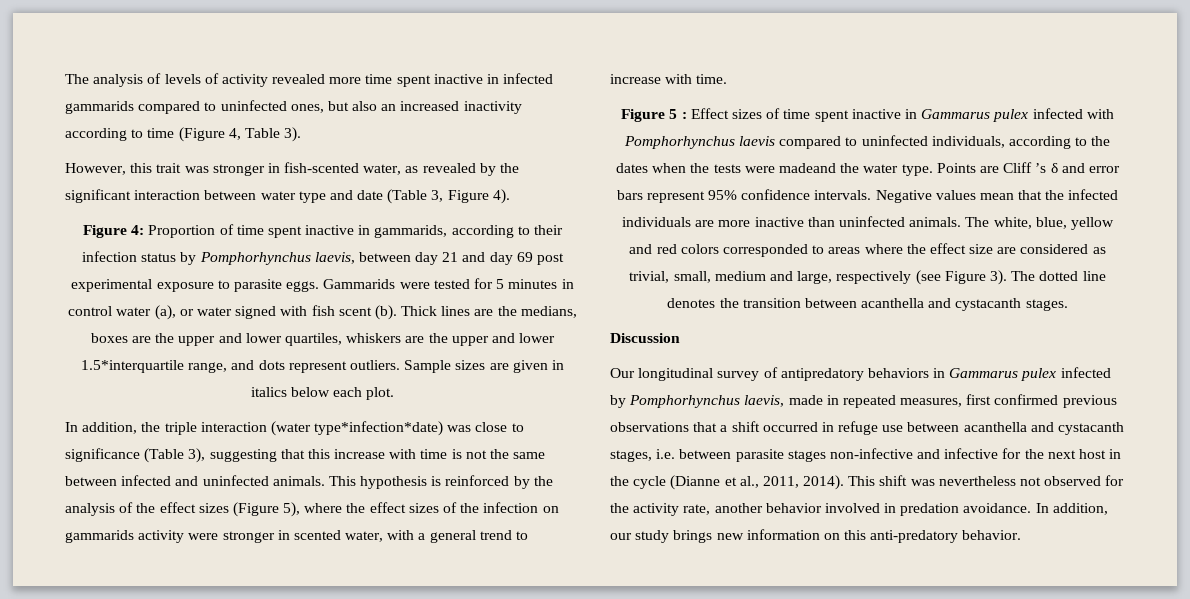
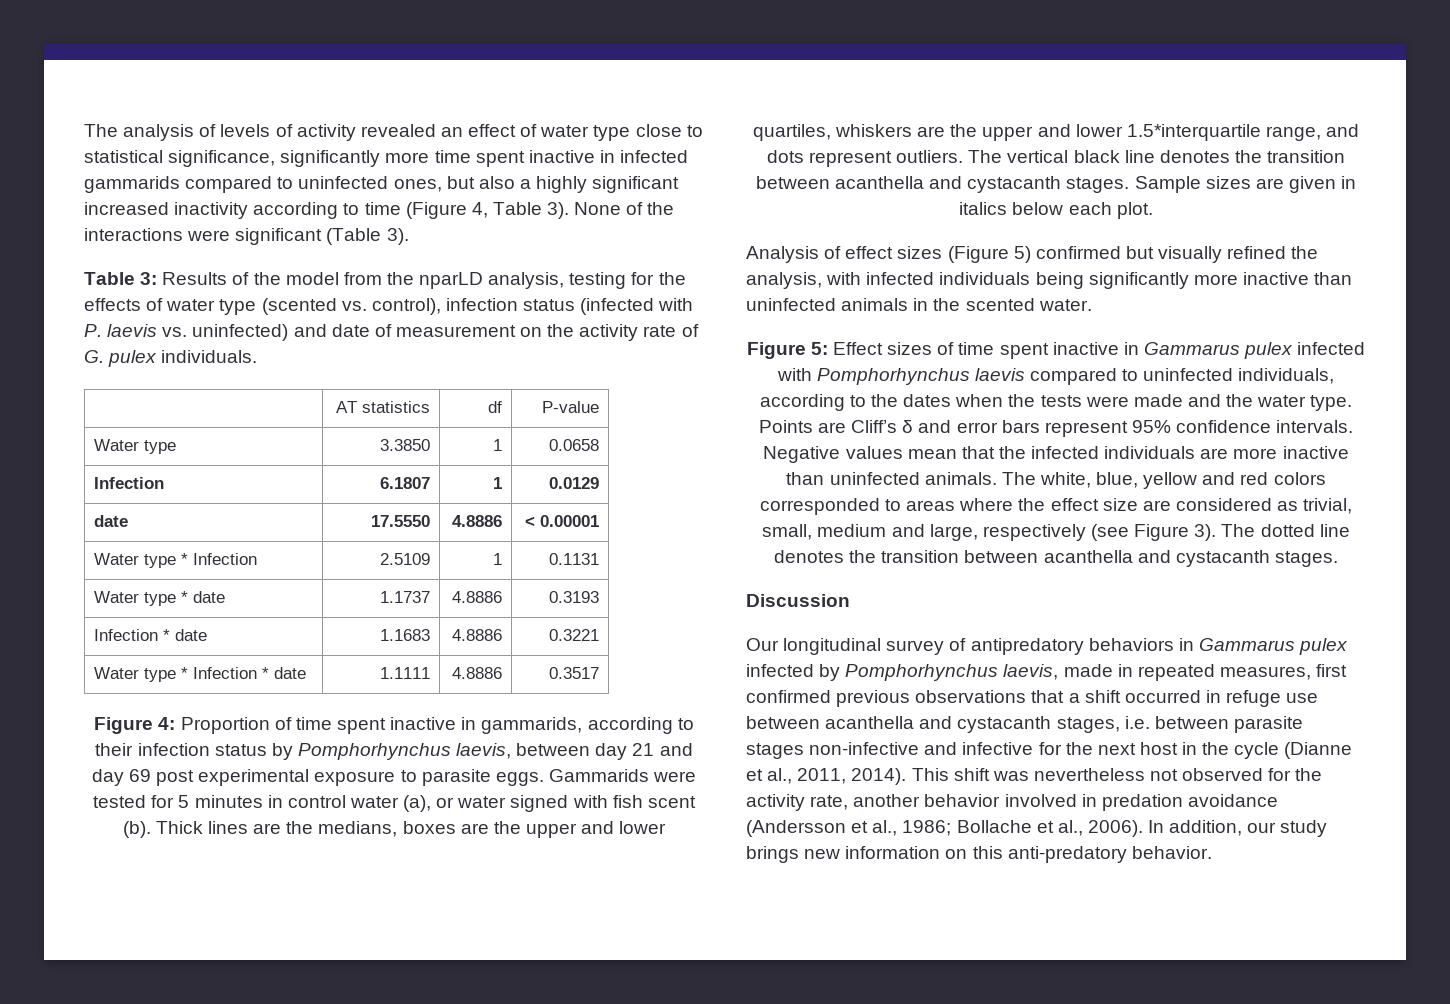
- The analysis of levels of activity revealed more time spent inactive in infected gammarids compared to uninfected ones, but also an increased inactivity according to time (Figure 4, Table 3).
- However, this trait was stronger in fish-scented water, as revealed by the significant interaction between water type and date (Table 3, Figure 4).
+ The analysis of levels of activity revealed an effect of water type close to statistical significance, significantly more time spent inactive in infected gammarids compared to uninfected ones, but also a highly significant increased inactivity according to time (Figure 4, Table 3). None of the interactions were significant (Table 3).
+ Table 3: Results of the model from the nparLD analysis, testing for the effects of water type (scented vs. control), infection status (infected with P. laevis vs. uninfected) and date of measurement on the activity rate of G. pulex individuals.
+ | AT statistics | df | P-value
+ Water type | 3.3850 | 1 | 0.0658
+ Infection | 6.1807 | 1 | 0.0129
+ date | 17.5550 | 4.8886 | < 0.00001
+ Water type * Infection | 2.5109 | 1 | 0.1131
+ Water type * date | 1.1737 | 4.8886 | 0.3193
+ Infection * date | 1.1683 | 4.8886 | 0.3221
+ Water type * Infection * date | 1.1111 | 4.8886 | 0.3517
+ The vertical black line denotes the transition between acanthella and cystacanth stages.
- In addition, the triple interaction (water type*infection*date) was close to significance (Table 3), suggesting that this increase with time is not the same between infected and uninfected animals. This hypothesis is reinforced by the analysis of the effect sizes (Figure 5), where the effect sizes of the infection on gammarids activity were stronger in scented water, with a general trend to increase with time.
- Figure 5 : Effect sizes of time spent inactive in Gammarus pulex infected with Pomphorhynchus laevis compared to uninfected individuals, according to the dates when the tests were madeand the water type.
+ Analysis of effect sizes (Figure 5) confirmed but visually refined the analysis, with infected individuals being significantly more inactive than uninfected animals in the scented water.
+ Figure 5: Effect sizes of time spent inactive in Gammarus pulex infected with Pomphorhynchus laevis compared to uninfected individuals, according to the dates when the tests were made and the water type.
- Points are Cliff ’s δ and error bars represent 95% confidence intervals.
+ Points are Cliff’s δ and error bars represent 95% confidence intervals.
- This shift was nevertheless not observed for the activity rate, another behavior involved in predation avoidance.
+ This shift was nevertheless not observed for the activity rate, another behavior involved in predation avoidance (Andersson et al., 1986; Bollache et al., 2006).

